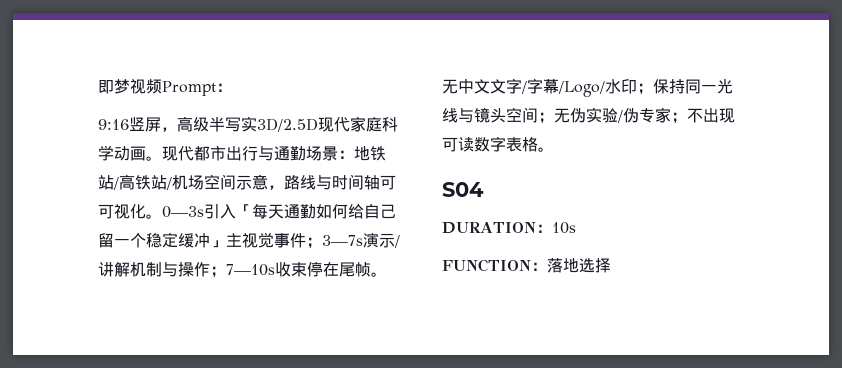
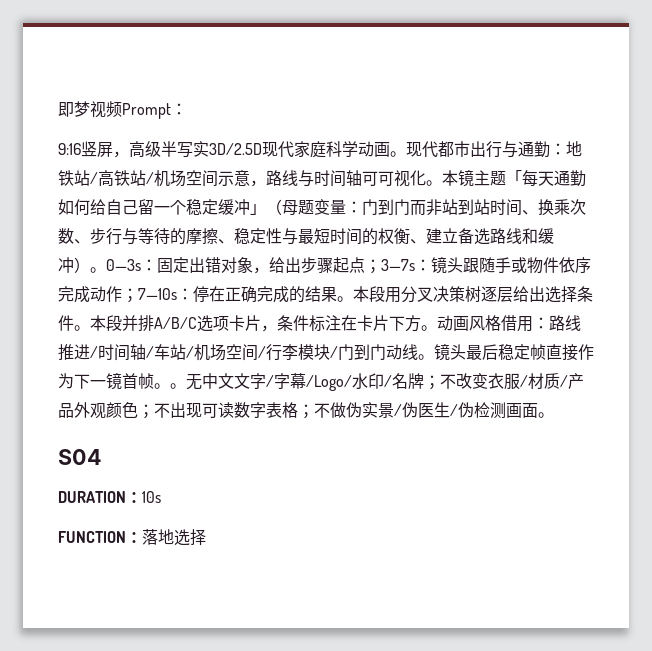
- 现代都市出行与通勤场景：地铁站/高铁站/机场空间示意，路线与时间轴可可视化。
+ 现代都市出行与通勤：地铁站/高铁站/机场空间示意，路线与时间轴可可视化。
- 0—3s引入「每天通勤如何给自己留一个稳定缓冲」主视觉事件；3—7s演示/讲解机制与操作；7—10s收束停在尾帧。
+ 本镜主题「每天通勤如何给自己留一个稳定缓冲」（母题变量：门到门而非站到站时间、换乘次数、步行与等待的摩擦、稳定性与最短时间的权衡、建立备选路线和缓冲）。0—3s：固定出错对象，给出步骤起点；3—7s：镜头跟随手或物件依序完成动作；7—10s：停在正确完成的结果。本段用分叉决策树逐层给出选择条件。本段并排A/B/C选项卡片，条件标注在卡片下方。动画风格借用：路线推进/时间轴/车站/机场空间/行李模块/门到门动线。镜头最后稳定帧直接作为下一镜首帧。。
- 无中文文字/字幕/Logo/水印；保持同一光线与镜头空间；无伪实验/伪专家；不出现可读数字表格。
+ 无中文文字/字幕/Logo/水印/名牌；不改变衣服/材质/产品外观颜色；不出现可读数字表格；不做伪实景/伪医生/伪检测画面。

